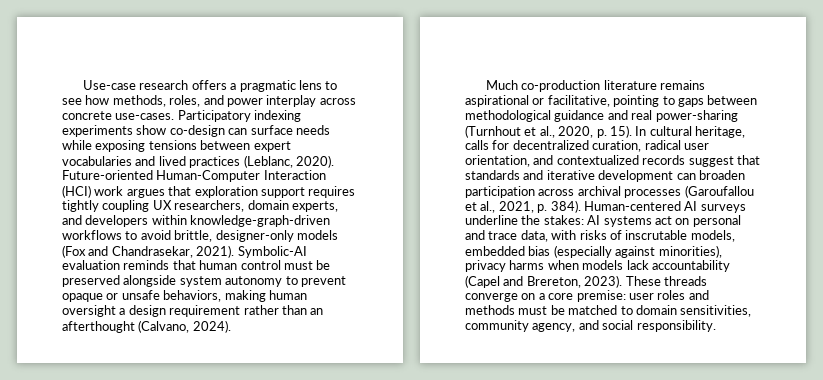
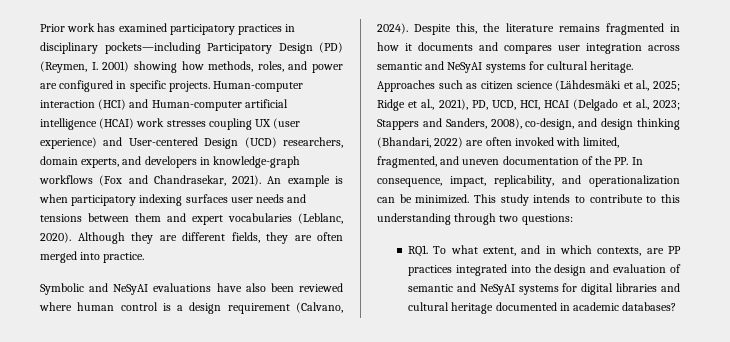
- Use-case research offers a pragmatic lens to see how methods, roles, and power interplay across concrete use-cases. Participatory indexing experiments show co-design can surface needs while exposing tensions between expert vocabularies and lived practices (Leblanc, 2020). Future-oriented Human-Computer Interaction (HCI) work argues that exploration support requires tightly coupling UX researchers, domain experts, and developers within knowledge-graph-driven workflows to avoid brittle, designer-only models (Fox and Chandrasekar, 2021). Symbolic-AI evaluation reminds that human control must be preserved alongside system autonomy to prevent opaque or unsafe behaviors, making human oversight a design requirement rather than an afterthought (Calvano, 2024).
- Much co-production literature remains aspirational or facilitative, pointing to gaps between methodological guidance and real power-sharing (Turnhout et al., 2020, p. 15). In cultural heritage, calls for decentralized curation, radical user orientation, and contextualized records suggest that standards and iterative development can broaden participation across archival processes (Garoufallou et al., 2021, p. 384). Human-centered AI surveys underline the stakes: AI systems act on personal and trace data, with risks of inscrutable models, embedded bias (especially against minorities), privacy harms when models lack accountability (Capel and Brereton, 2023). These threads converge on a core premise: user roles and methods must be matched to domain sensitivities, community agency, and social responsibility.
+ Prior work has examined participatory practices in disciplinary pockets—including Participatory Design (PD) (Reymen, I. 2001) showing how methods, roles, and power are configured in specific projects. Human-computer interaction (HCI) and Human-computer artificial intelligence (HCAI) work stresses coupling UX (user experience) and User-centered Design (UCD) researchers, domain experts, and developers in knowledge-graph workflows (Fox and Chandrasekar, 2021). An example is when participatory indexing surfaces user needs and tensions between them and expert vocabularies (Leblanc, 2020). Although they are different fields, they are often merged into practice.
+ Symbolic and NeSyAI evaluations have also been reviewed where human control is a design requirement (Calvano, 2024). Despite this, the literature remains fragmented in how it documents and compares user integration across semantic and NeSyAI systems for cultural heritage. Approaches such as citizen science (Lähdesmäki et al., 2025; Ridge et al., 2021), PD, UCD, HCI, HCAI (Delgado et al., 2023; Stappers and Sanders, 2008), co-design, and design thinking (Bhandari, 2022) are often invoked with limited, fragmented, and uneven documentation of the PP. In consequence, impact, replicability, and operationalization can be minimized. This study intends to contribute to this understanding through two questions:
+ RQ1. To what extent, and in which contexts, are PP practices integrated into the design and evaluation of semantic and NeSyAI systems for digital libraries and cultural heritage documented in academic databases?

